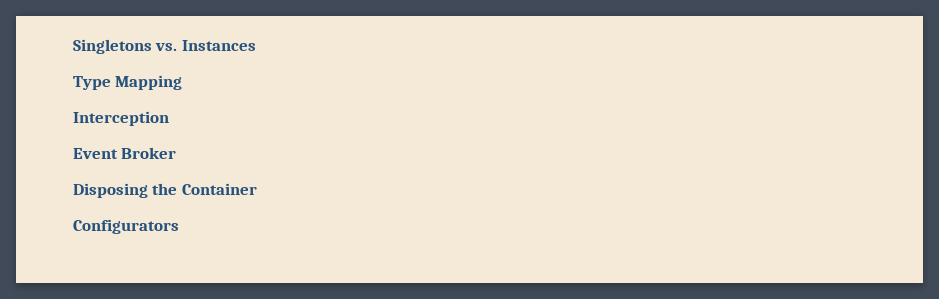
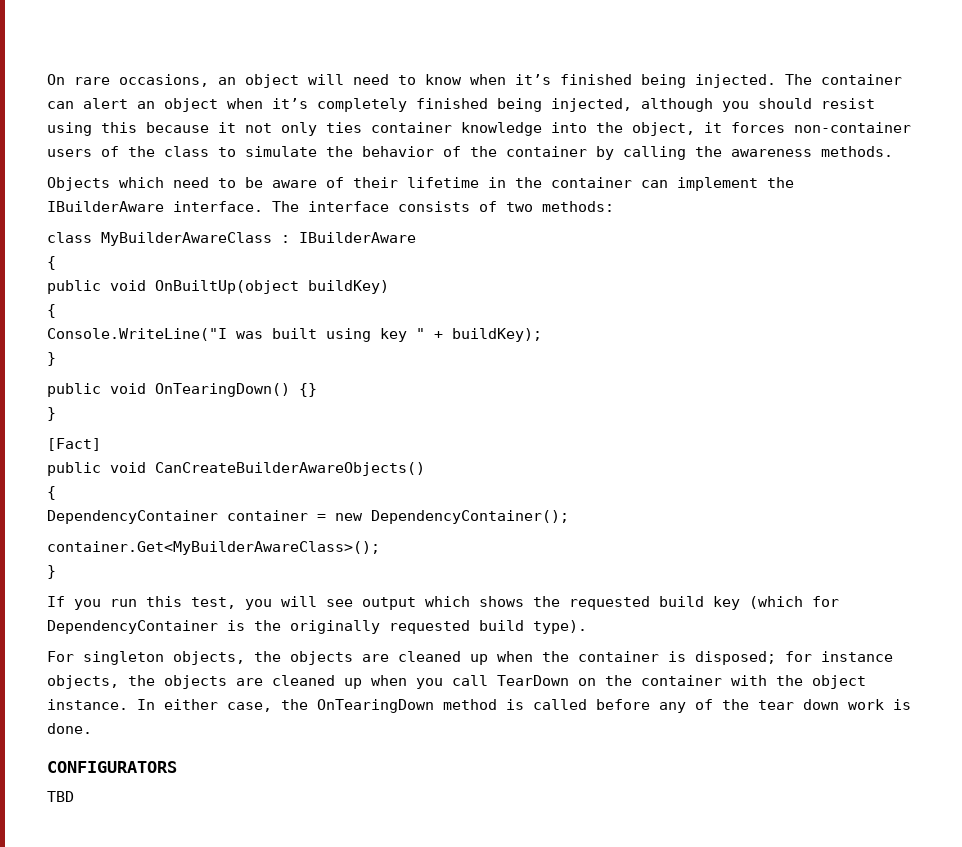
- Singletons vs. Instances
- Type Mapping
- Interception
- Event Broker
- Disposing the Container
- Configurators
+ On rare occasions, an object will need to know when it’s finished being injected. The container can alert an object when it’s completely finished being injected, although you should resist using this because it not only ties container knowledge into the object, it forces non-container users of the class to simulate the behavior of the container by calling the awareness methods.
+ Objects which need to be aware of their lifetime in the container can implement the IBuilderAware interface. The interface consists of two methods:
+ class MyBuilderAwareClass : IBuilderAware
+ {
+ public void OnBuiltUp(object buildKey)
+ {
+ Console.WriteLine("I was built using key " + buildKey);
+ }
+ public void OnTearingDown() {}
+ }
+ [Fact]
+ public void CanCreateBuilderAwareObjects()
+ {
+ DependencyContainer container = new DependencyContainer();
+ container.Get<MyBuilderAwareClass>();
+ }
+ If you run this test, you will see output which shows the requested build key (which for DependencyContainer is the originally requested build type).
+ For singleton objects, the objects are cleaned up when the container is disposed; for instance objects, the objects are cleaned up when you call TearDown on the container with the object instance. In either case, the OnTearingDown method is called before any of the tear down work is done.
+ CONFIGURATORS
+ TBD

